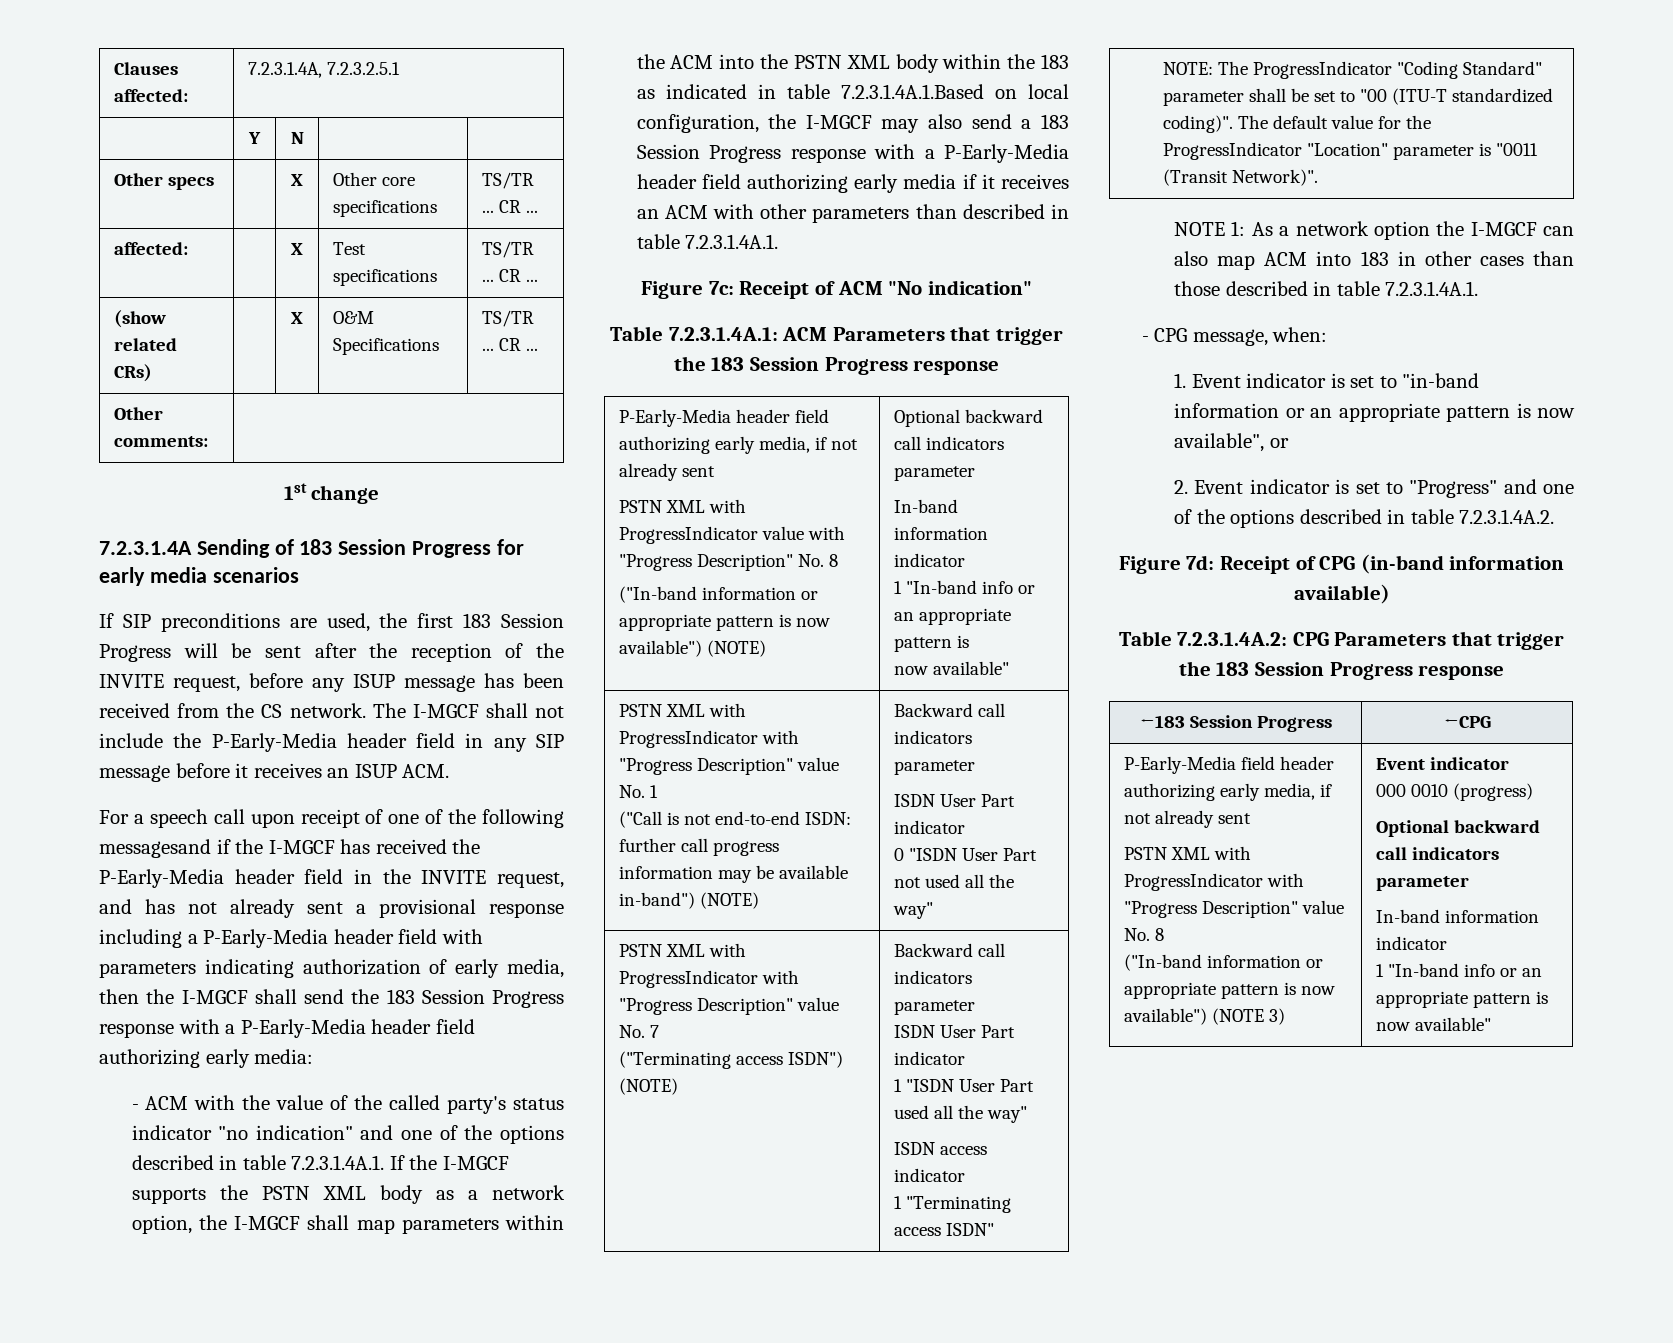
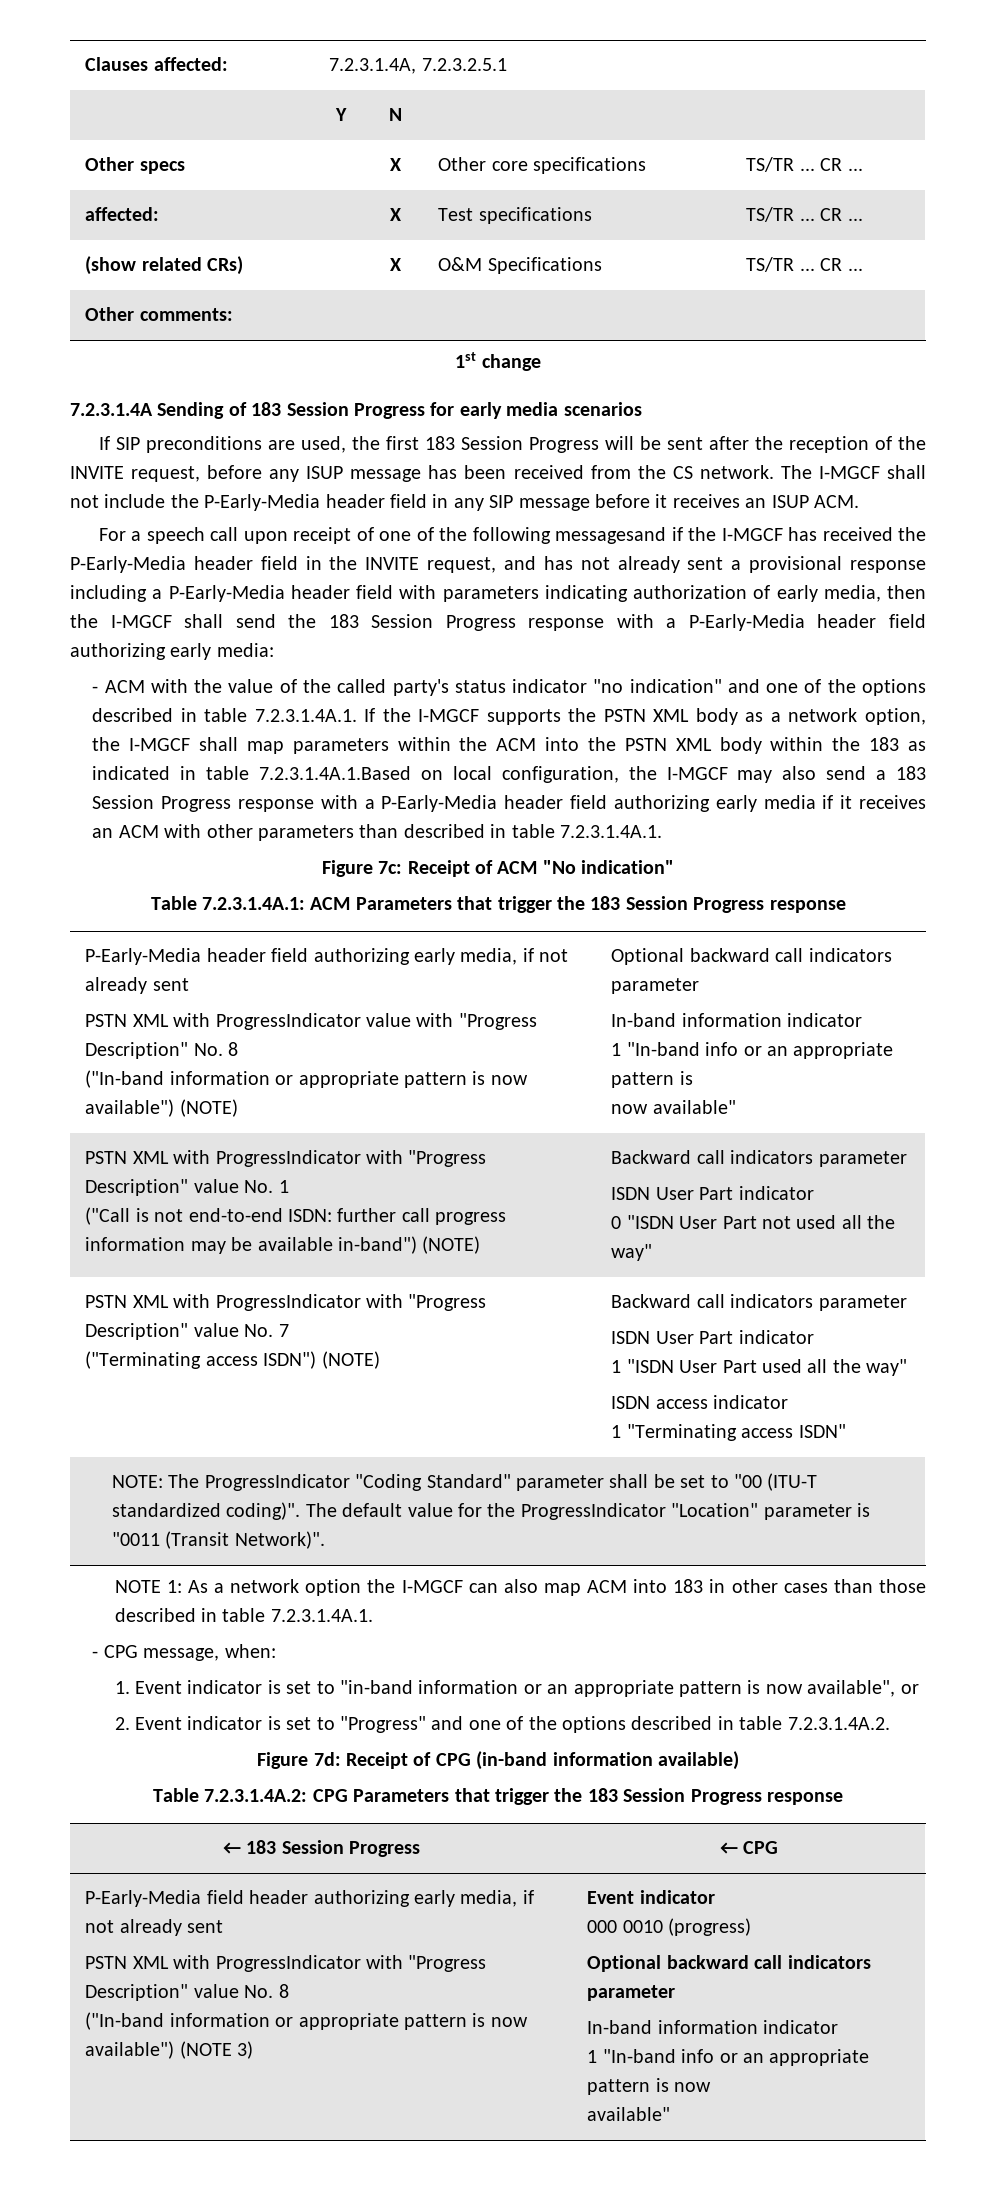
- ←183 Session Progress | ←CPG
+ ← 183 Session Progress | ← CPG
- 1 "In-band info or an appropriate pattern is now available"
+ 1 "In-band info or an appropriate pattern is now
+ available"

